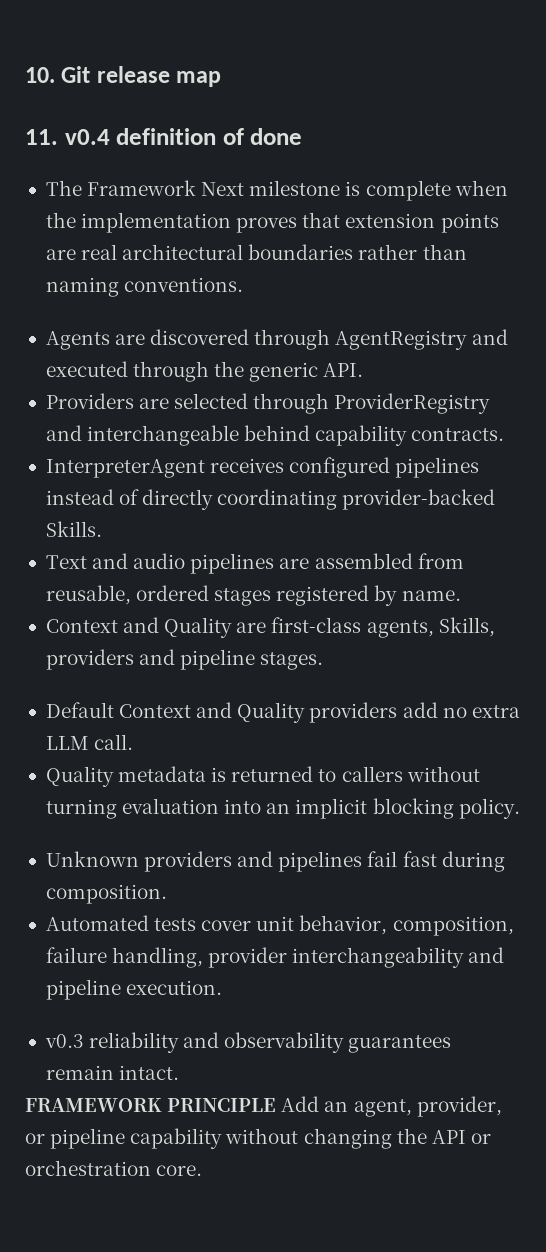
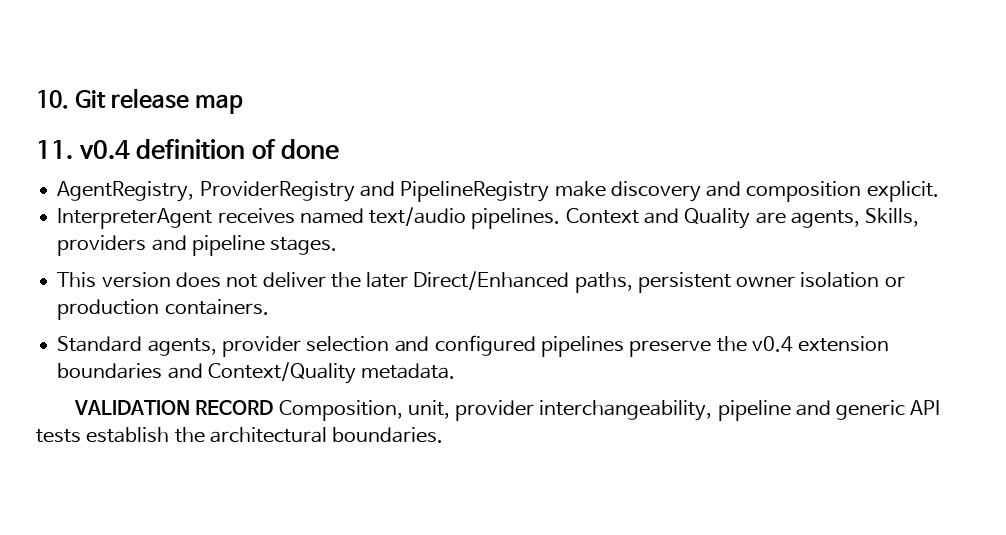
- The Framework Next milestone is complete when the implementation proves that extension points are real architectural boundaries rather than naming conventions.
- Agents are discovered through AgentRegistry and executed through the generic API.
- Providers are selected through ProviderRegistry and interchangeable behind capability contracts.
- InterpreterAgent receives configured pipelines instead of directly coordinating provider-backed Skills.
- Text and audio pipelines are assembled from reusable, ordered stages registered by name.
- Context and Quality are first-class agents, Skills, providers and pipeline stages.
+ AgentRegistry, ProviderRegistry and PipelineRegistry make discovery and composition explicit.
+ InterpreterAgent receives named text/audio pipelines. Context and Quality are agents, Skills, providers and pipeline stages.
- Default Context and Quality providers add no extra LLM call.
- Quality metadata is returned to callers without turning evaluation into an implicit blocking policy.
- Unknown providers and pipelines fail fast during composition.
- Automated tests cover unit behavior, composition, failure handling, provider interchangeability and pipeline execution.
- v0.3 reliability and observability guarantees remain intact.
- FRAMEWORK PRINCIPLE Add an agent, provider, or pipeline capability without changing the API or orchestration core.
+ This version does not deliver the later Direct/Enhanced paths, persistent owner isolation or production containers.
+ Standard agents, provider selection and configured pipelines preserve the v0.4 extension boundaries and Context/Quality metadata.
+ VALIDATION RECORD Composition, unit, provider interchangeability, pipeline and generic API tests establish the architectural boundaries.

